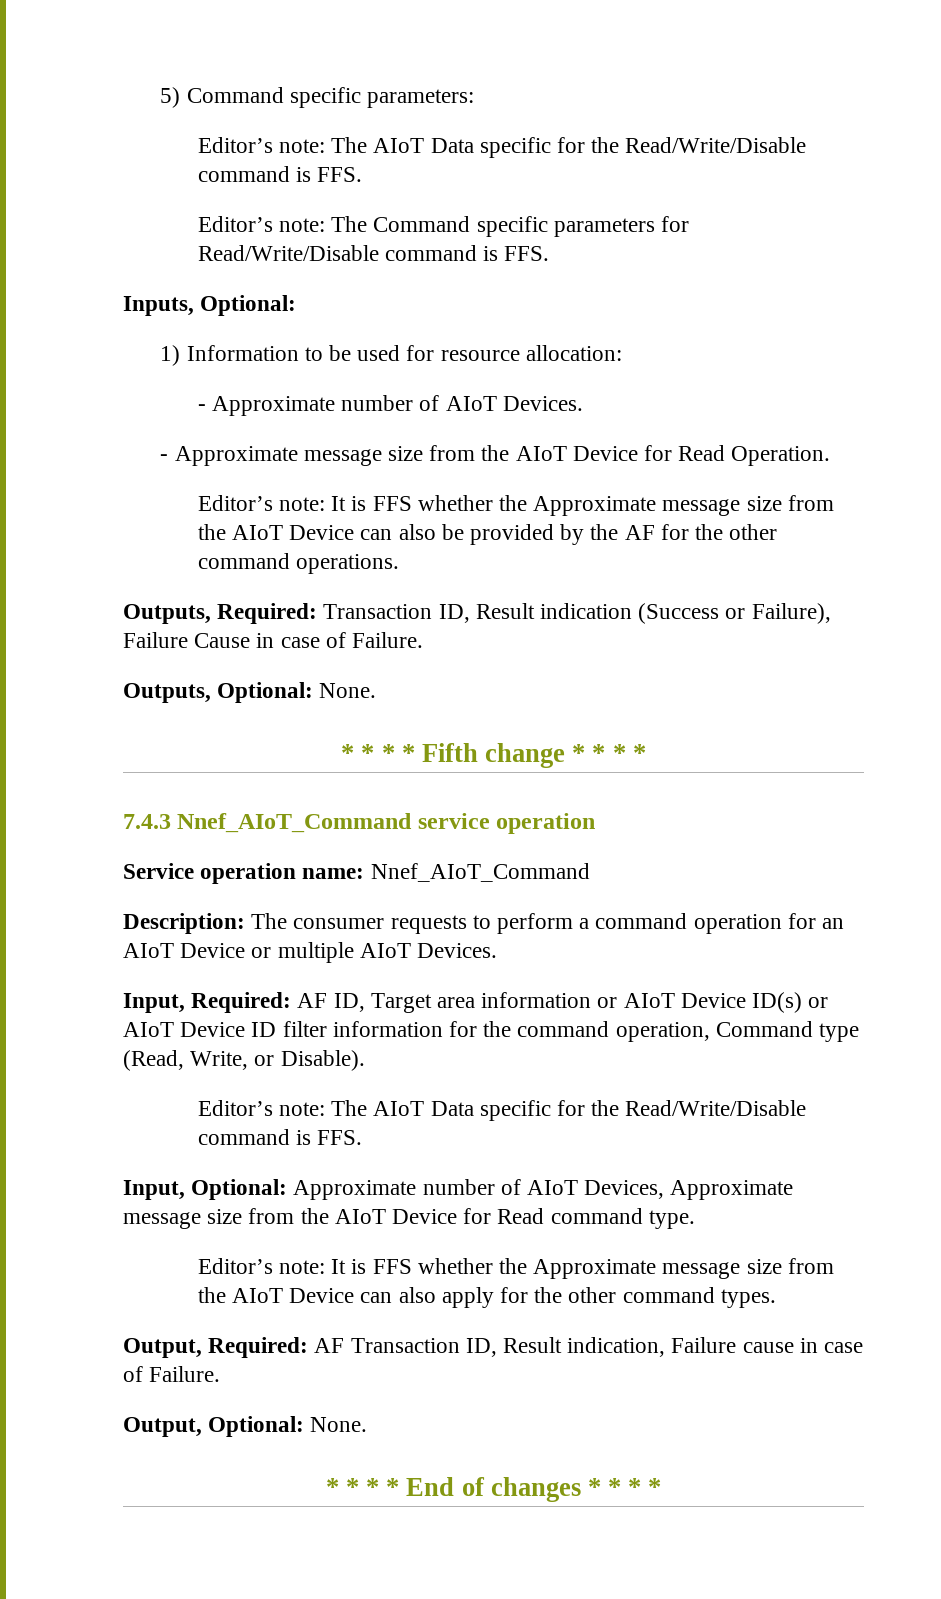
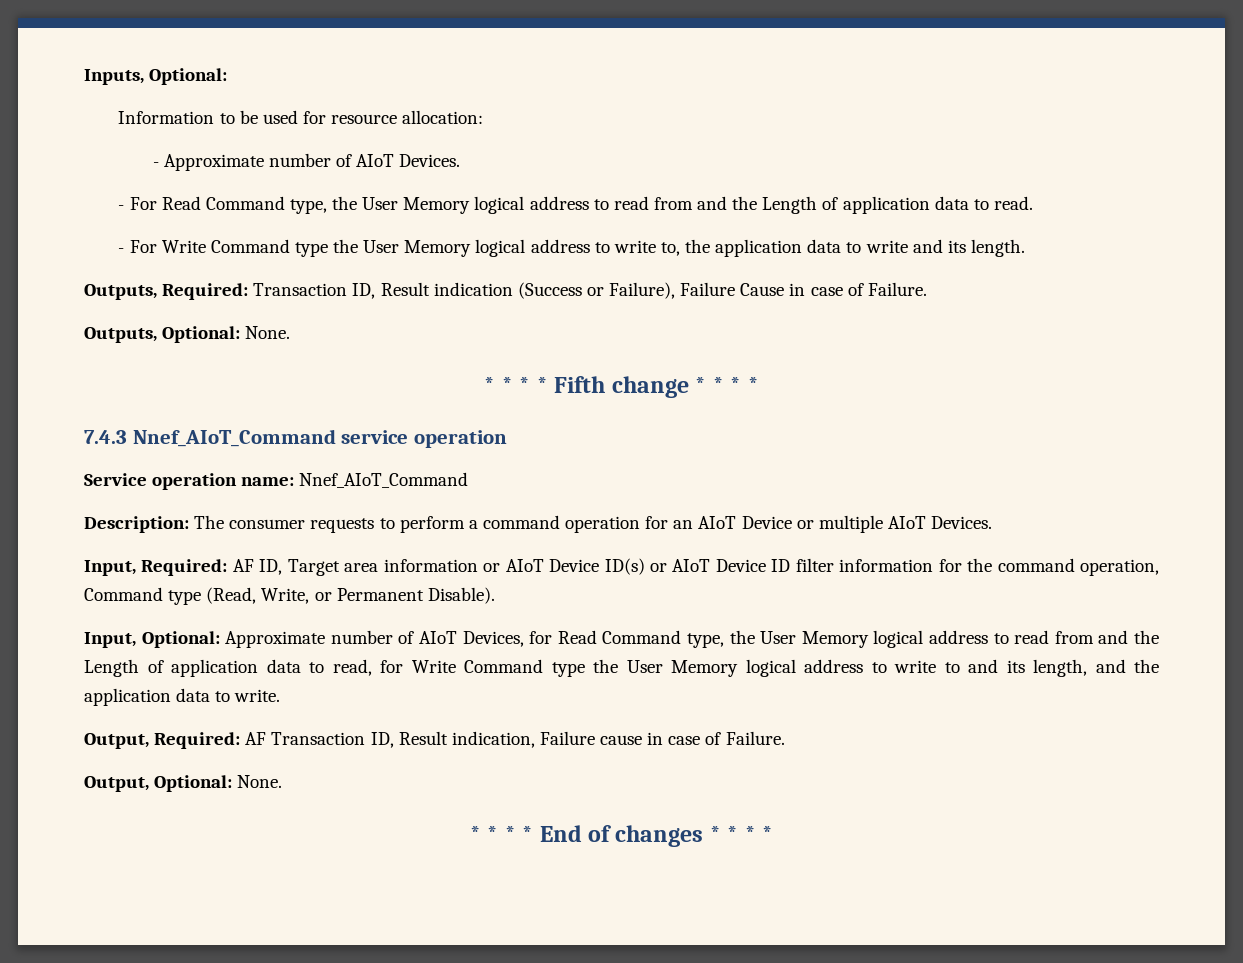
- 5) Command specific parameters:
- Editor’s note: The AIoT Data specific for the Read/Write/Disable command is FFS.
- Editor’s note: The Command specific parameters for Read/Write/Disable command is FFS.
- 1) Information to be used for resource allocation:
+ Information to be used for resource allocation:
- - Approximate message size from the AIoT Device for Read Operation.
- Editor’s note: It is FFS whether the Approximate message size from the AIoT Device can also be provided by the AF for the other command operations.
+ - For Read Command type, the User Memory logical address to read from and the Length of application data to read.
+ - For Write Command type the User Memory logical address to write to, the application data to write and its length.
- Input, Required: AF ID, Target area information or AIoT Device ID(s) or AIoT Device ID filter information for the command operation, Command type (Read, Write, or Disable).
- Editor’s note: The AIoT Data specific for the Read/Write/Disable command is FFS.
+ Input, Required: AF ID, Target area information or AIoT Device ID(s) or AIoT Device ID filter information for the command operation, Command type (Read, Write, or Permanent Disable).
- Input, Optional: Approximate number of AIoT Devices, Approximate message size from the AIoT Device for Read command type.
- Editor’s note: It is FFS whether the Approximate message size from the AIoT Device can also apply for the other command types.
+ Input, Optional: Approximate number of AIoT Devices, for Read Command type, the User Memory logical address to read from and the Length of application data to read, for Write Command type the User Memory logical address to write to and its length, and the application data to write.

